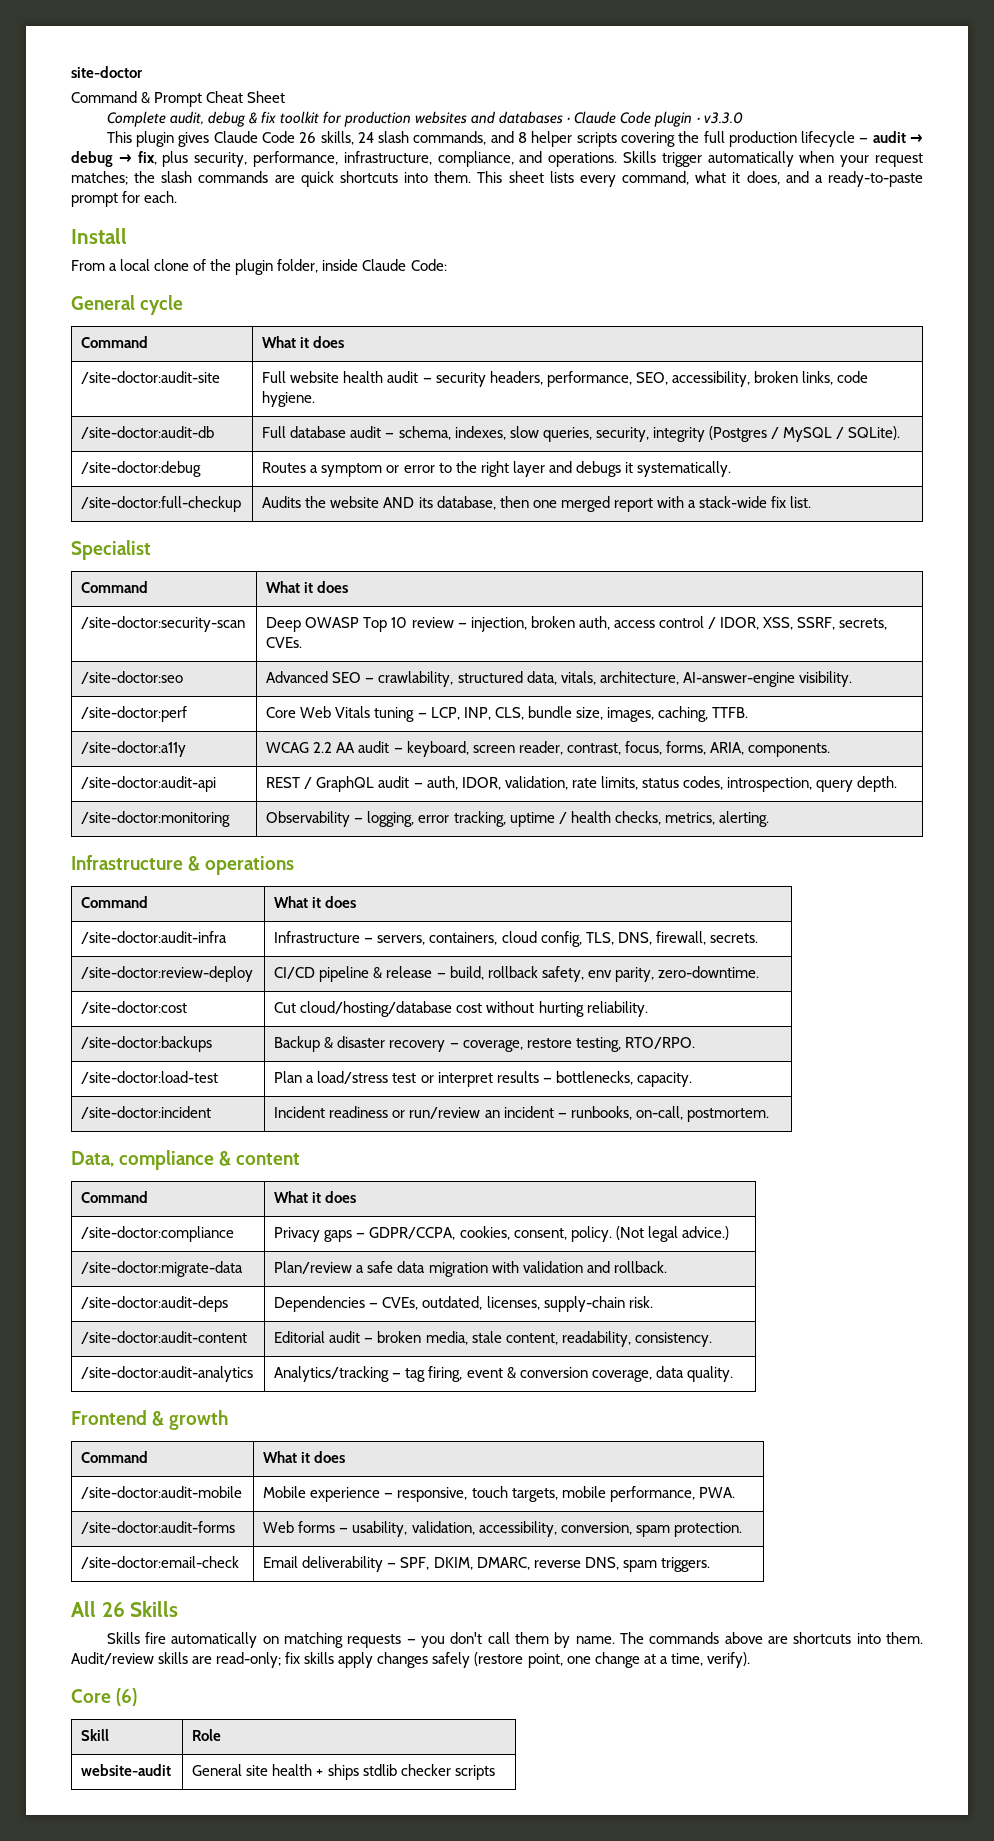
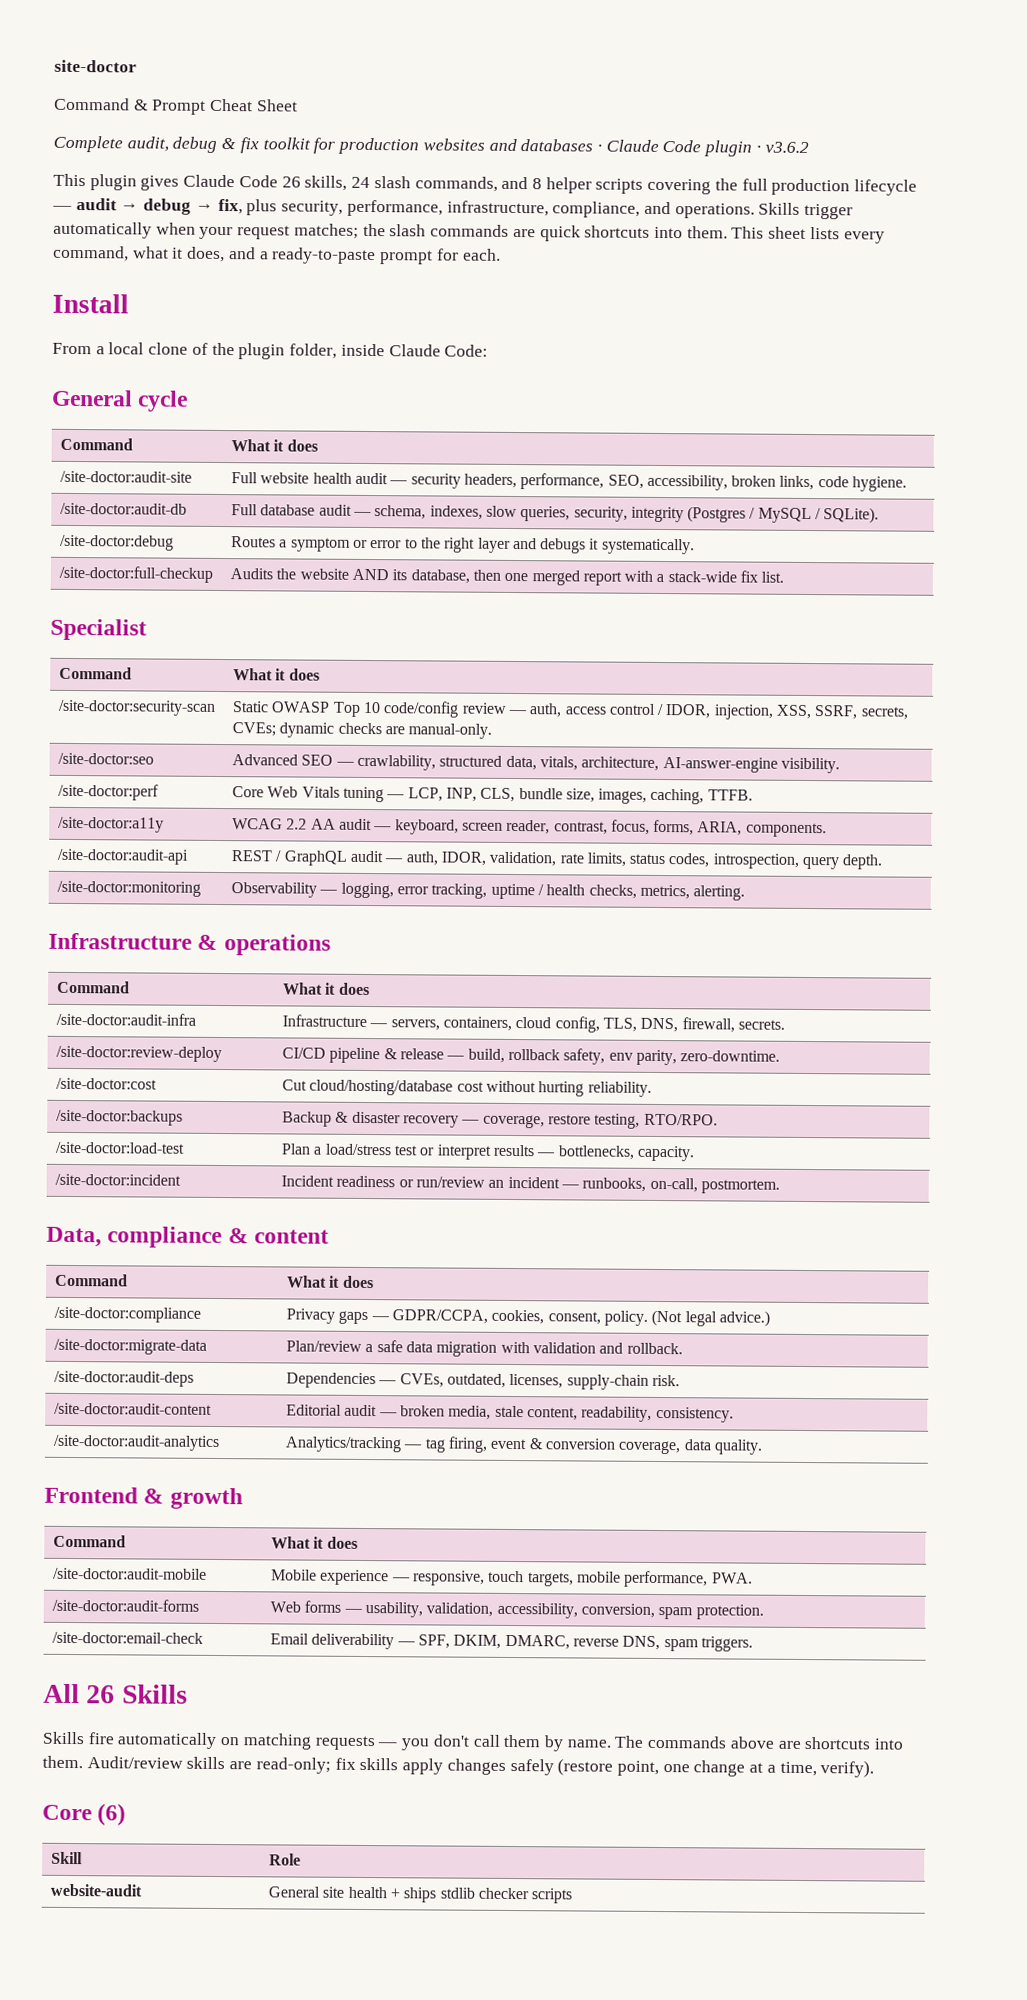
- Complete audit, debug & fix toolkit for production websites and databases · Claude Code plugin · v3.3.0
+ Complete audit, debug & fix toolkit for production websites and databases · Claude Code plugin · v3.6.2
- /site-doctor:security-scan | Deep OWASP Top 10 review — injection, broken auth, access control / IDOR, XSS, SSRF, secrets, CVEs.
+ /site-doctor:security-scan | Static OWASP Top 10 code/config review — auth, access control / IDOR, injection, XSS, SSRF, secrets, CVEs; dynamic checks are manual-only.

